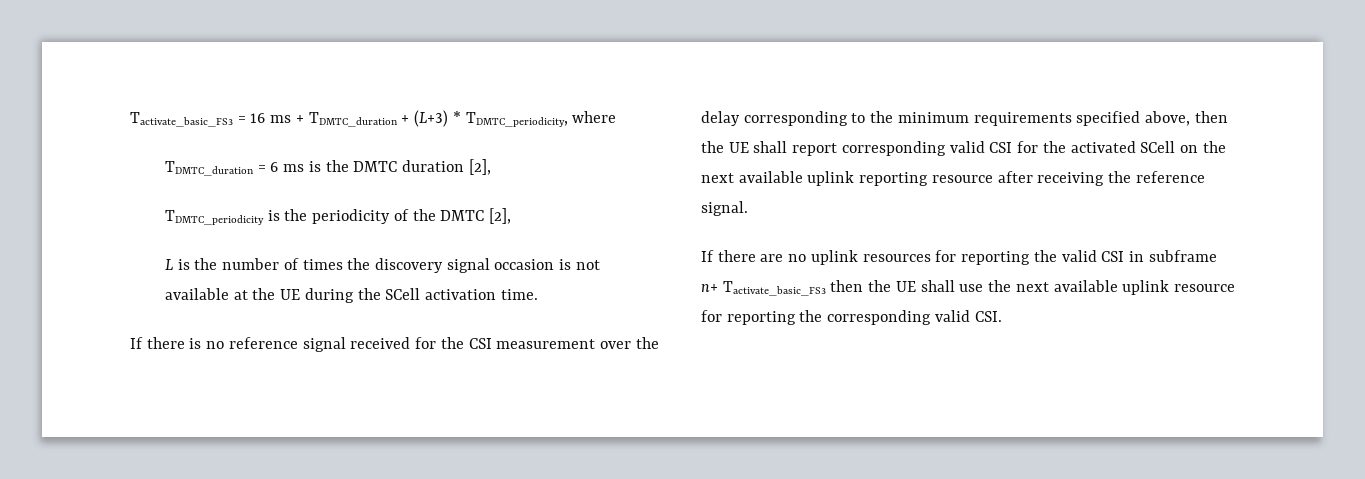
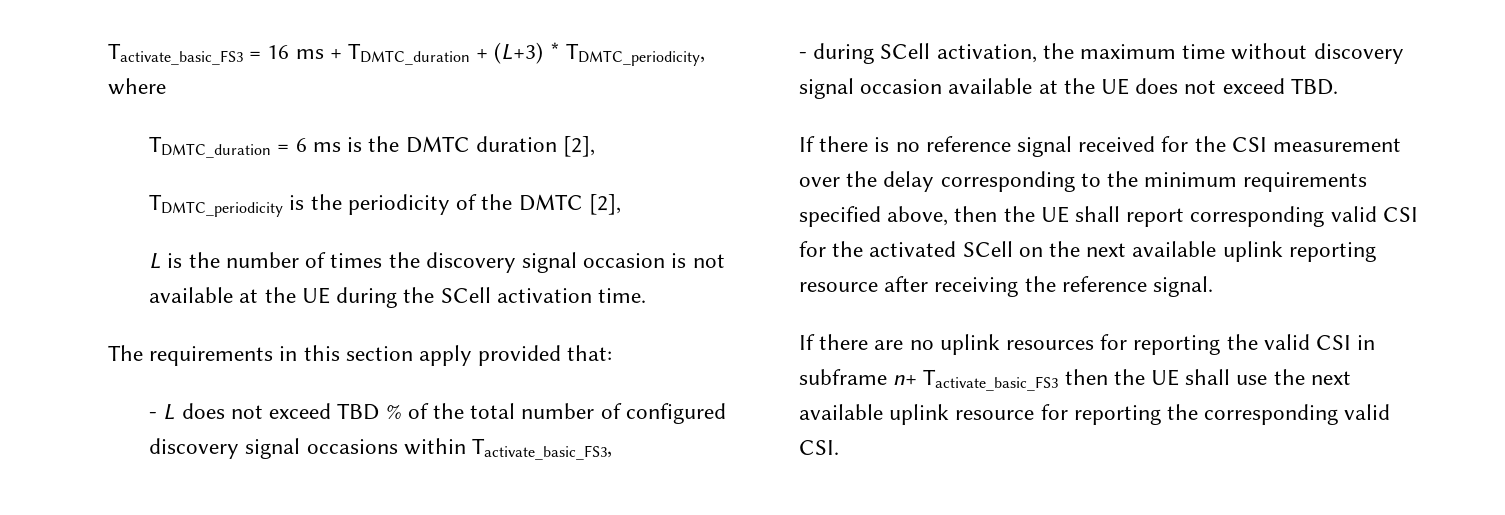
+ The requirements in this section apply provided that:
+ - L does not exceed TBD % of the total number of configured discovery signal occasions within Tactivate_basic_FS3,
+ - during SCell activation, the maximum time without discovery signal occasion available at the UE does not exceed TBD.

